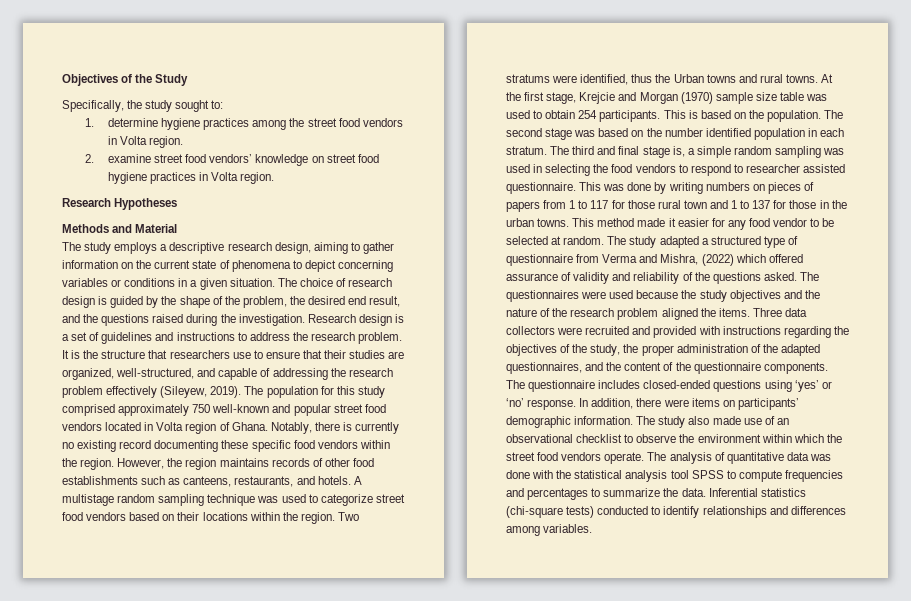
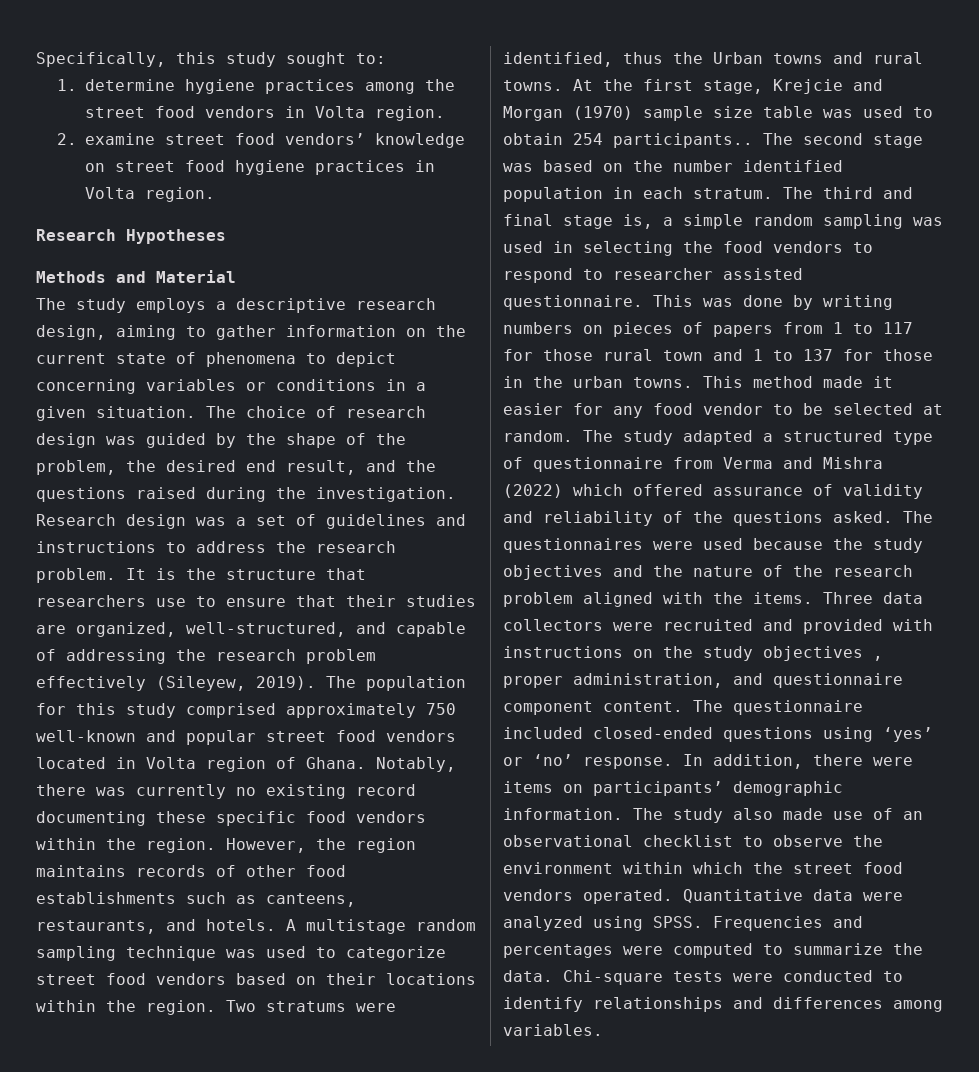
- Objectives of the Study
- Specifically, the study sought to:
+ Specifically, this study sought to:
- The choice of research design is guided by the shape of the problem, the desired end result, and the questions raised during the investigation.
+ The choice of research design was guided by the shape of the problem, the desired end result, and the questions raised during the investigation.
- Research design is a set of guidelines and instructions to address the research problem.
+ Research design was a set of guidelines and instructions to address the research problem.
- Notably, there is currently no existing record documenting these specific food vendors within the region.
+ Notably, there was currently no existing record documenting these specific food vendors within the region.
- At the first stage, Krejcie and Morgan (1970) sample size table was used to obtain 254 participants. This is based on the population.
+ At the first stage, Krejcie and Morgan (1970) sample size table was used to obtain 254 participants..
- The study adapted a structured type of questionnaire from Verma and Mishra, (2022) which offered assurance of validity and reliability of the questions asked.
+ The study adapted a structured type of questionnaire from Verma and Mishra (2022) which offered assurance of validity and reliability of the questions asked.
- The questionnaires were used because the study objectives and the nature of the research problem aligned the items.
+ The questionnaires were used because the study objectives and the nature of the research problem aligned with the items.
- Three data collectors were recruited and provided with instructions regarding the objectives of the study, the proper administration of the adapted questionnaires, and the content of the questionnaire components.
+ Three data collectors were recruited and provided with instructions on the study objectives , proper administration, and questionnaire component content.
- The questionnaire includes closed-ended questions using ‘yes’ or ‘no’ response.
+ The questionnaire included closed-ended questions using ‘yes’ or ‘no’ response.
- The study also made use of an observational checklist to observe the environment within which the street food vendors operate. The analysis of quantitative data was done with the statistical analysis tool SPSS to compute frequencies and percentages to summarize the data. Inferential statistics (chi-square tests) conducted to identify relationships and differences among variables.
+ The study also made use of an observational checklist to observe the environment within which the street food vendors operated. Quantitative data were analyzed using SPSS. Frequencies and percentages were computed to summarize the data. Chi-square tests were conducted to identify relationships and differences among variables.

